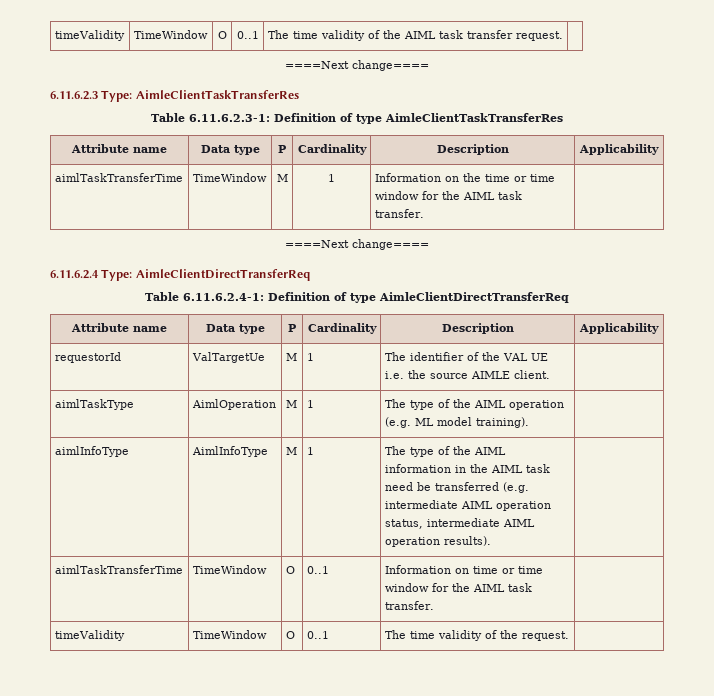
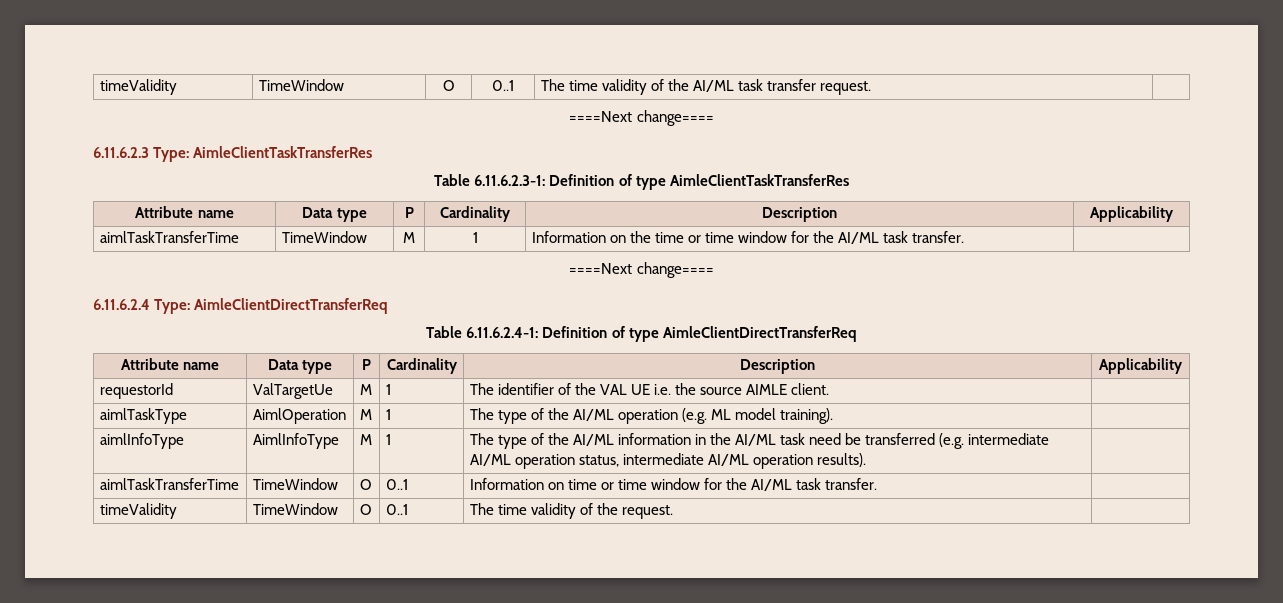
- timeValidity | TimeWindow | O | 0..1 | The time validity of the AIML task transfer request. |
+ timeValidity | TimeWindow | O | 0..1 | The time validity of the AI/ML task transfer request. |
- aimlTaskTransferTime | TimeWindow | M | 1 | Information on the time or time window for the AIML task transfer. |
+ aimlTaskTransferTime | TimeWindow | M | 1 | Information on the time or time window for the AI/ML task transfer. |
- aimlTaskType | AimlOperation | M | 1 | The type of the AIML operation (e.g. ML model training). |
+ aimlTaskType | AimlOperation | M | 1 | The type of the AI/ML operation (e.g. ML model training). |
- aimlInfoType | AimlInfoType | M | 1 | The type of the AIML information in the AIML task need be transferred (e.g. intermediate AIML operation status, intermediate AIML operation results). |
+ aimlInfoType | AimlInfoType | M | 1 | The type of the AI/ML information in the AI/ML task need be transferred (e.g. intermediate AI/ML operation status, intermediate AI/ML operation results). |
- aimlTaskTransferTime | TimeWindow | O | 0..1 | Information on time or time window for the AIML task transfer. |
+ aimlTaskTransferTime | TimeWindow | O | 0..1 | Information on time or time window for the AI/ML task transfer. |

